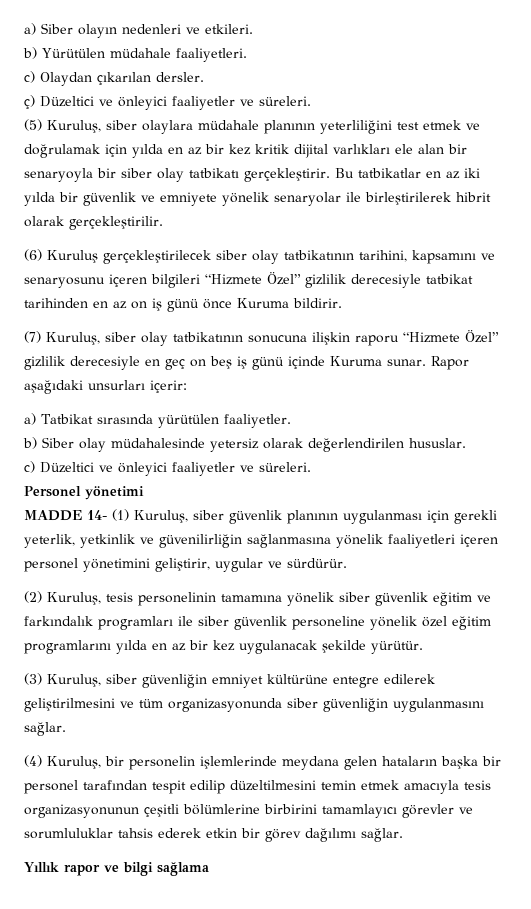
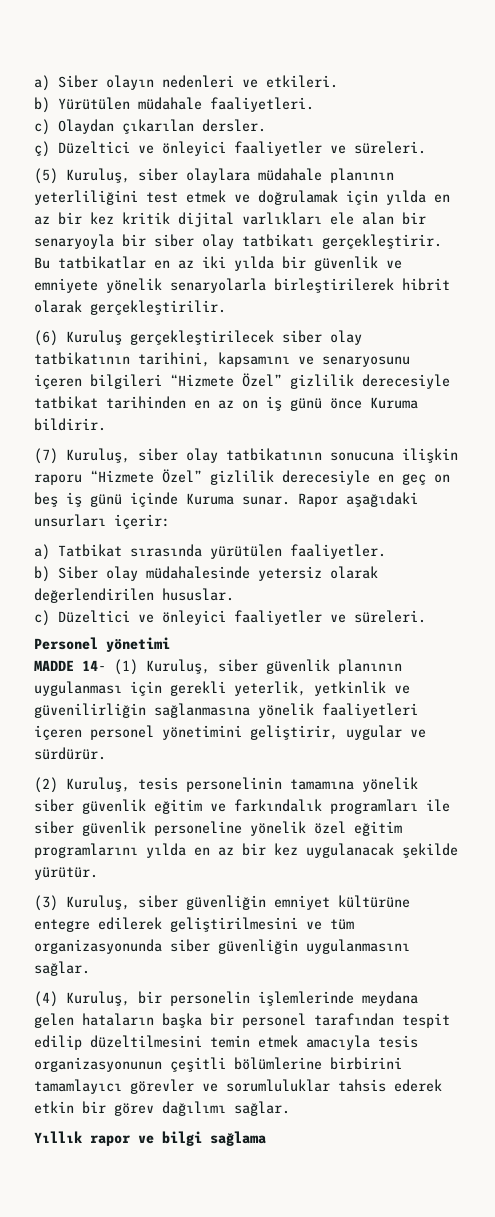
- Bu tatbikatlar en az iki yılda bir güvenlik ve emniyete yönelik senaryolar ile birleştirilerek hibrit olarak gerçekleştirilir.
+ Bu tatbikatlar en az iki yılda bir güvenlik ve emniyete yönelik senaryolarla birleştirilerek hibrit olarak gerçekleştirilir.

